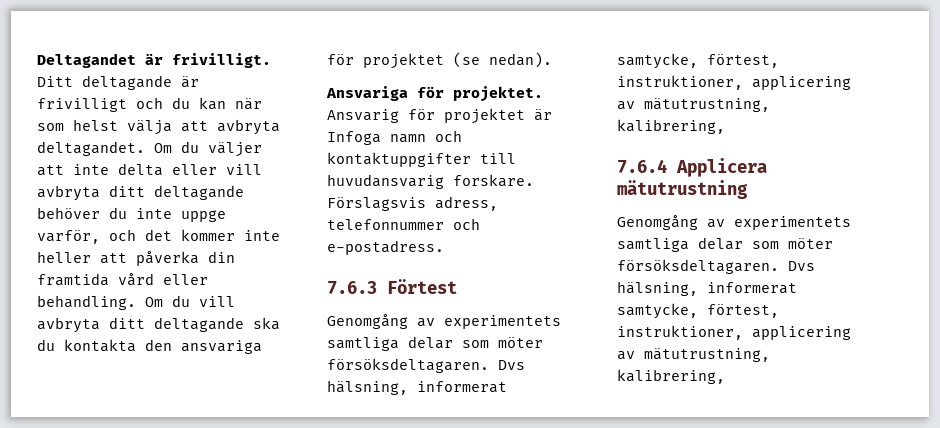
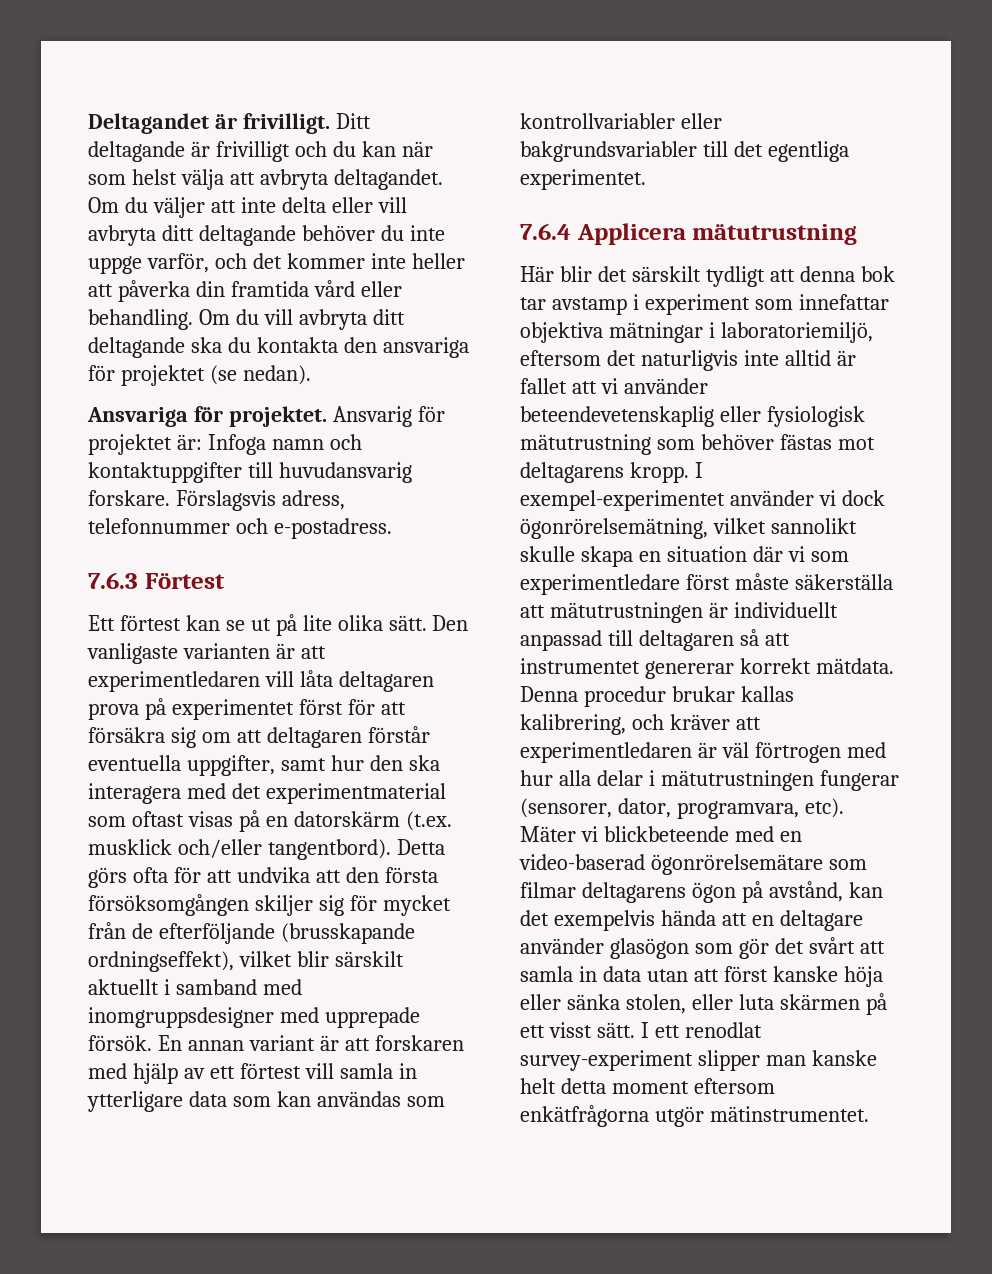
- Ansvarig för projektet är Infoga namn och kontaktuppgifter till huvudansvarig forskare.
+ Ansvarig för projektet är: Infoga namn och kontaktuppgifter till huvudansvarig forskare.
  7.6.3 Förtest
- Genomgång av experimentets samtliga delar som möter försöksdeltagaren. Dvs hälsning, informerat samtycke, förtest, instruktioner, applicering av mätutrustning, kalibrering,
+ Ett förtest kan se ut på lite olika sätt. Den vanligaste varianten är att experimentledaren vill låta deltagaren prova på experimentet först för att försäkra sig om att deltagaren förstår eventuella uppgifter, samt hur den ska interagera med det experimentmaterial som oftast visas på en datorskärm (t.ex. musklick och/eller tangentbord). Detta görs ofta för att undvika att den första försöksomgången skiljer sig för mycket från de efterföljande (brusskapande ordningseffekt), vilket blir särskilt aktuellt i samband med inomgruppsdesigner med upprepade försök. En annan variant är att forskaren med hjälp av ett förtest vill samla in ytterligare data som kan användas som kontrollvariabler eller bakgrundsvariabler till det egentliga experimentet.
  7.6.4 Applicera mätutrustning
- Genomgång av experimentets samtliga delar som möter försöksdeltagaren. Dvs hälsning, informerat samtycke, förtest, instruktioner, applicering av mätutrustning, kalibrering,
+ Här blir det särskilt tydligt att denna bok tar avstamp i experiment som innefattar objektiva mätningar i laboratoriemiljö, eftersom det naturligvis inte alltid är fallet att vi använder beteendevetenskaplig eller fysiologisk mätutrustning som behöver fästas mot deltagarens kropp. I exempel-experimentet använder vi dock ögonrörelsemätning, vilket sannolikt skulle skapa en situation där vi som experimentledare först måste säkerställa att mätutrustningen är individuellt anpassad till deltagaren så att instrumentet genererar korrekt mätdata. Denna procedur brukar kallas kalibrering, och kräver att experimentledaren är väl förtrogen med hur alla delar i mätutrustningen fungerar (sensorer, dator, programvara, etc). Mäter vi blickbeteende med en video-baserad ögonrörelsemätare som filmar deltagarens ögon på avstånd, kan det exempelvis hända att en deltagare använder glasögon som gör det svårt att samla in data utan att först kanske höja eller sänka stolen, eller luta skärmen på ett visst sätt. I ett renodlat survey-experiment slipper man kanske helt detta moment eftersom enkätfrågorna utgör mätinstrumentet.

